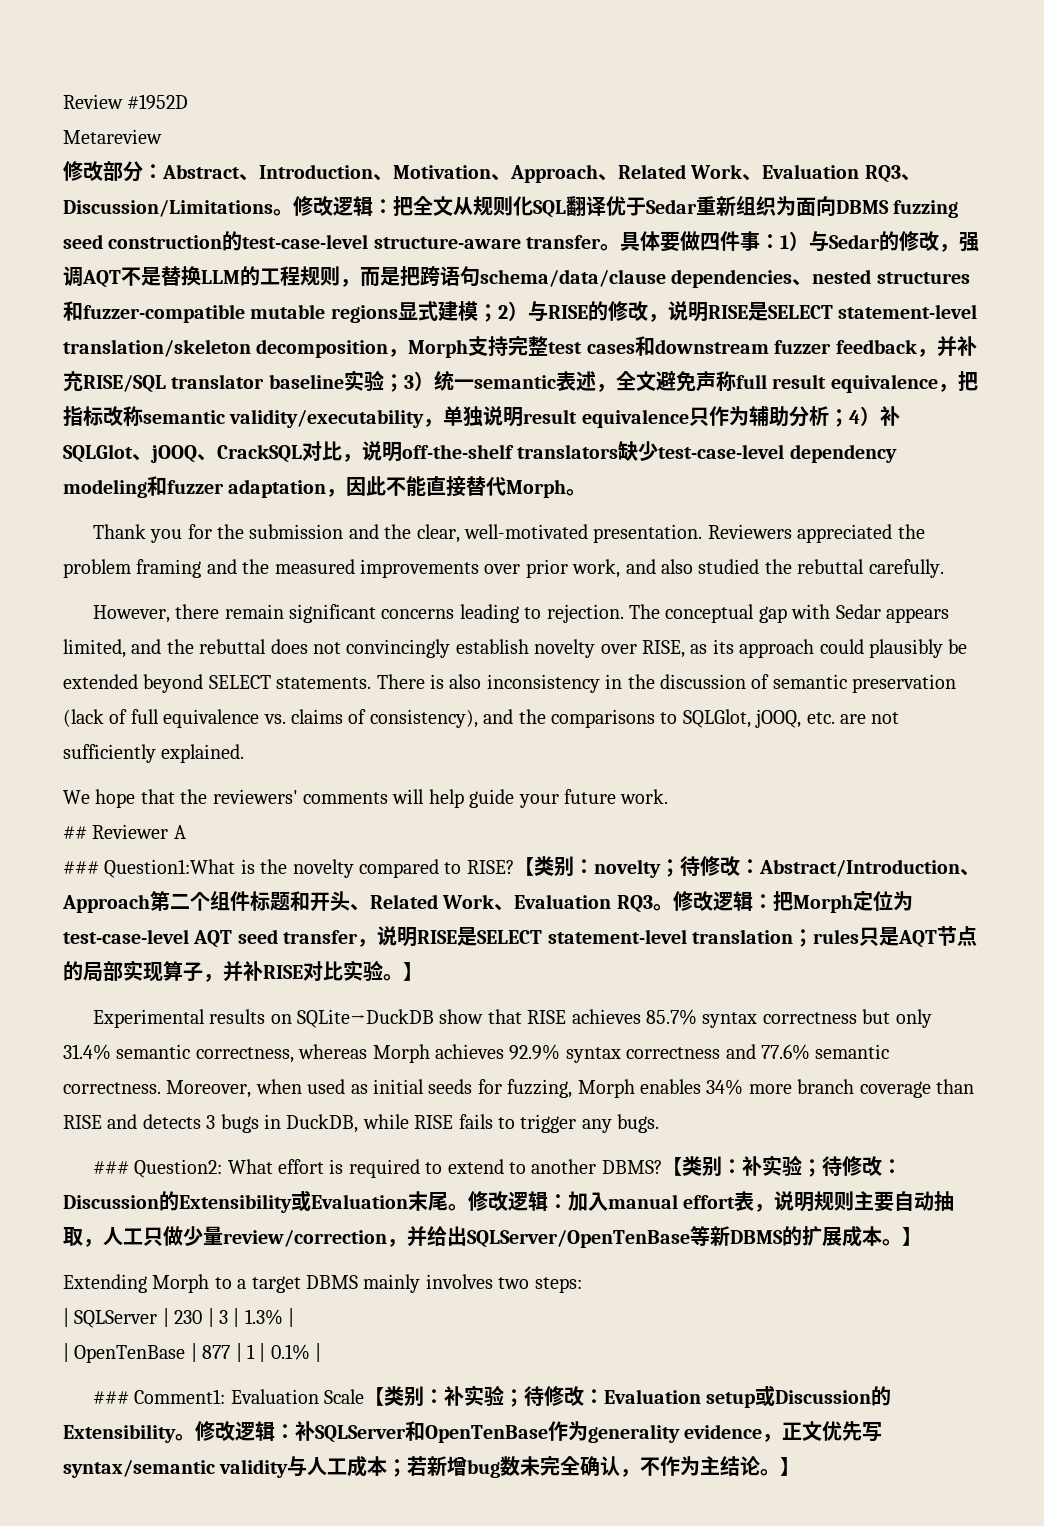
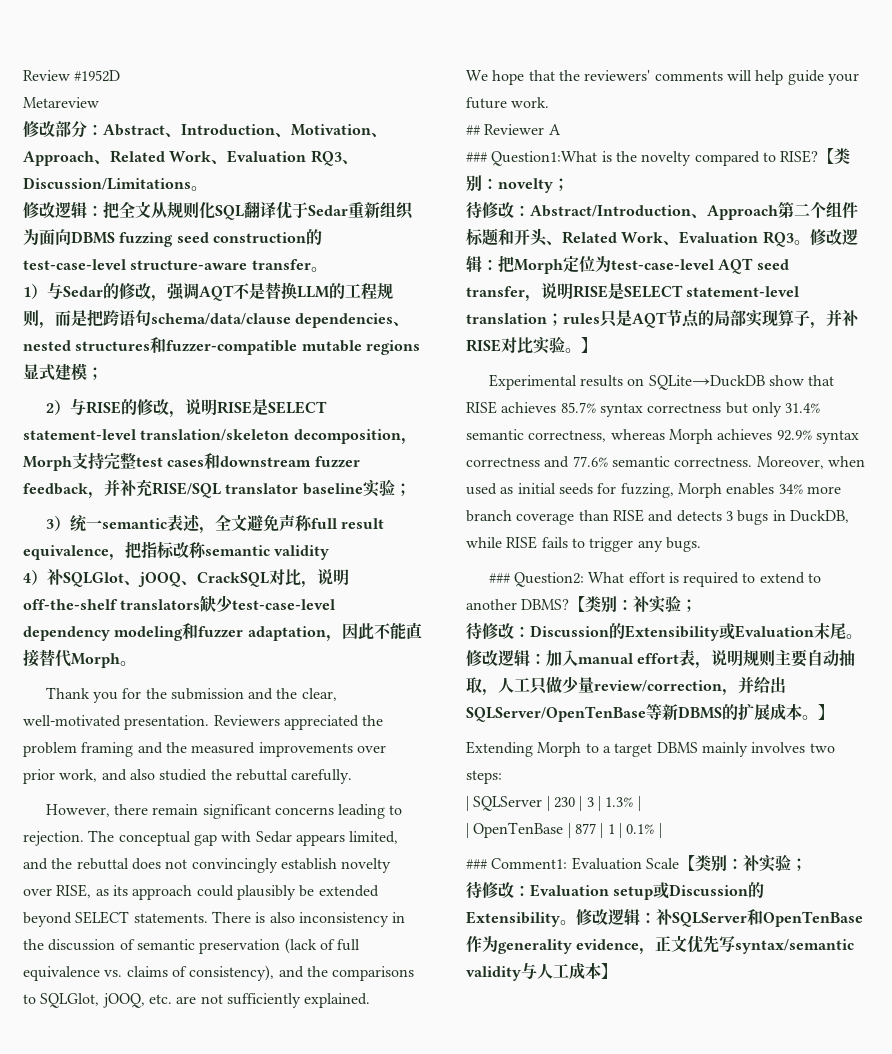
- Abstract、Introduction、Motivation、Approach、Related Work、Evaluation RQ3、Discussion/Limitations。修改逻辑：
+ Abstract、Introduction、Motivation、Approach、Related Work、Evaluation RQ3、Discussion/Limitations。
+ 修改逻辑：
- 把全文从规则化SQL翻译优于Sedar重新组织为面向DBMS fuzzing seed construction的test-case-level structure-aware transfer。具体要做四件事：1）与Sedar的修改，强调AQT不是替换LLM的工程规则，而是把跨语句schema/data/clause dependencies、nested structures和fuzzer-compatible mutable regions显式建模；2）与RISE的修改，说明RISE是SELECT statement-level translation/skeleton decomposition，Morph支持完整test cases和downstream fuzzer feedback，并补充RISE/SQL translator baseline实验；3）统一semantic表述，全文避免声称full result equivalence，把指标改称semantic validity/executability，单独说明result equivalence只作为辅助分析；4）补SQLGlot、jOOQ、CrackSQL对比，说明off-the-shelf translators缺少test-case-level dependency modeling和fuzzer adaptation，因此不能直接替代Morph。
+ 把全文从规则化SQL翻译优于Sedar重新组织为面向DBMS fuzzing seed construction的test-case-level structure-aware transfer。
+ 1）与Sedar的修改，强调AQT不是替换LLM的工程规则，而是把跨语句schema/data/clause dependencies、nested structures和fuzzer-compatible mutable regions显式建模；
+ 2）与RISE的修改，说明RISE是SELECT statement-level translation/skeleton decomposition，Morph支持完整test cases和downstream fuzzer feedback，并补充RISE/SQL translator baseline实验；
+ 3）统一semantic表述，全文避免声称full result equivalence，把指标改称semantic validity
+ 4）补SQLGlot、jOOQ、CrackSQL对比，说明off-the-shelf translators缺少test-case-level dependency modeling和fuzzer adaptation，因此不能直接替代Morph。
- 【类别：novelty；待修改：Abstract/Introduction、Approach第二个组件标题和开头、Related Work、Evaluation RQ3。
+ 【类别：novelty；
+ 待修改：Abstract/Introduction、Approach第二个组件标题和开头、Related Work、Evaluation RQ3。
- ### Question2: What effort is required to extend to another DBMS?【类别：补实验；待修改：Discussion的Extensibility或Evaluation末尾。
+ ### Question2: What effort is required to extend to another DBMS?【类别：补实验；
+ 待修改：Discussion的Extensibility或Evaluation末尾。
- ### Comment1: Evaluation Scale【类别：补实验；待修改：Evaluation setup或Discussion的Extensibility。
+ ### Comment1: Evaluation Scale【类别：补实验；
+ 待修改：Evaluation setup或Discussion的Extensibility。
- 修改逻辑：补SQLServer和OpenTenBase作为generality evidence，正文优先写syntax/semantic validity与人工成本；若新增bug数未完全确认，不作为主结论。】
+ 修改逻辑：补SQLServer和OpenTenBase作为generality evidence，正文优先写syntax/semantic validity与人工成本】

